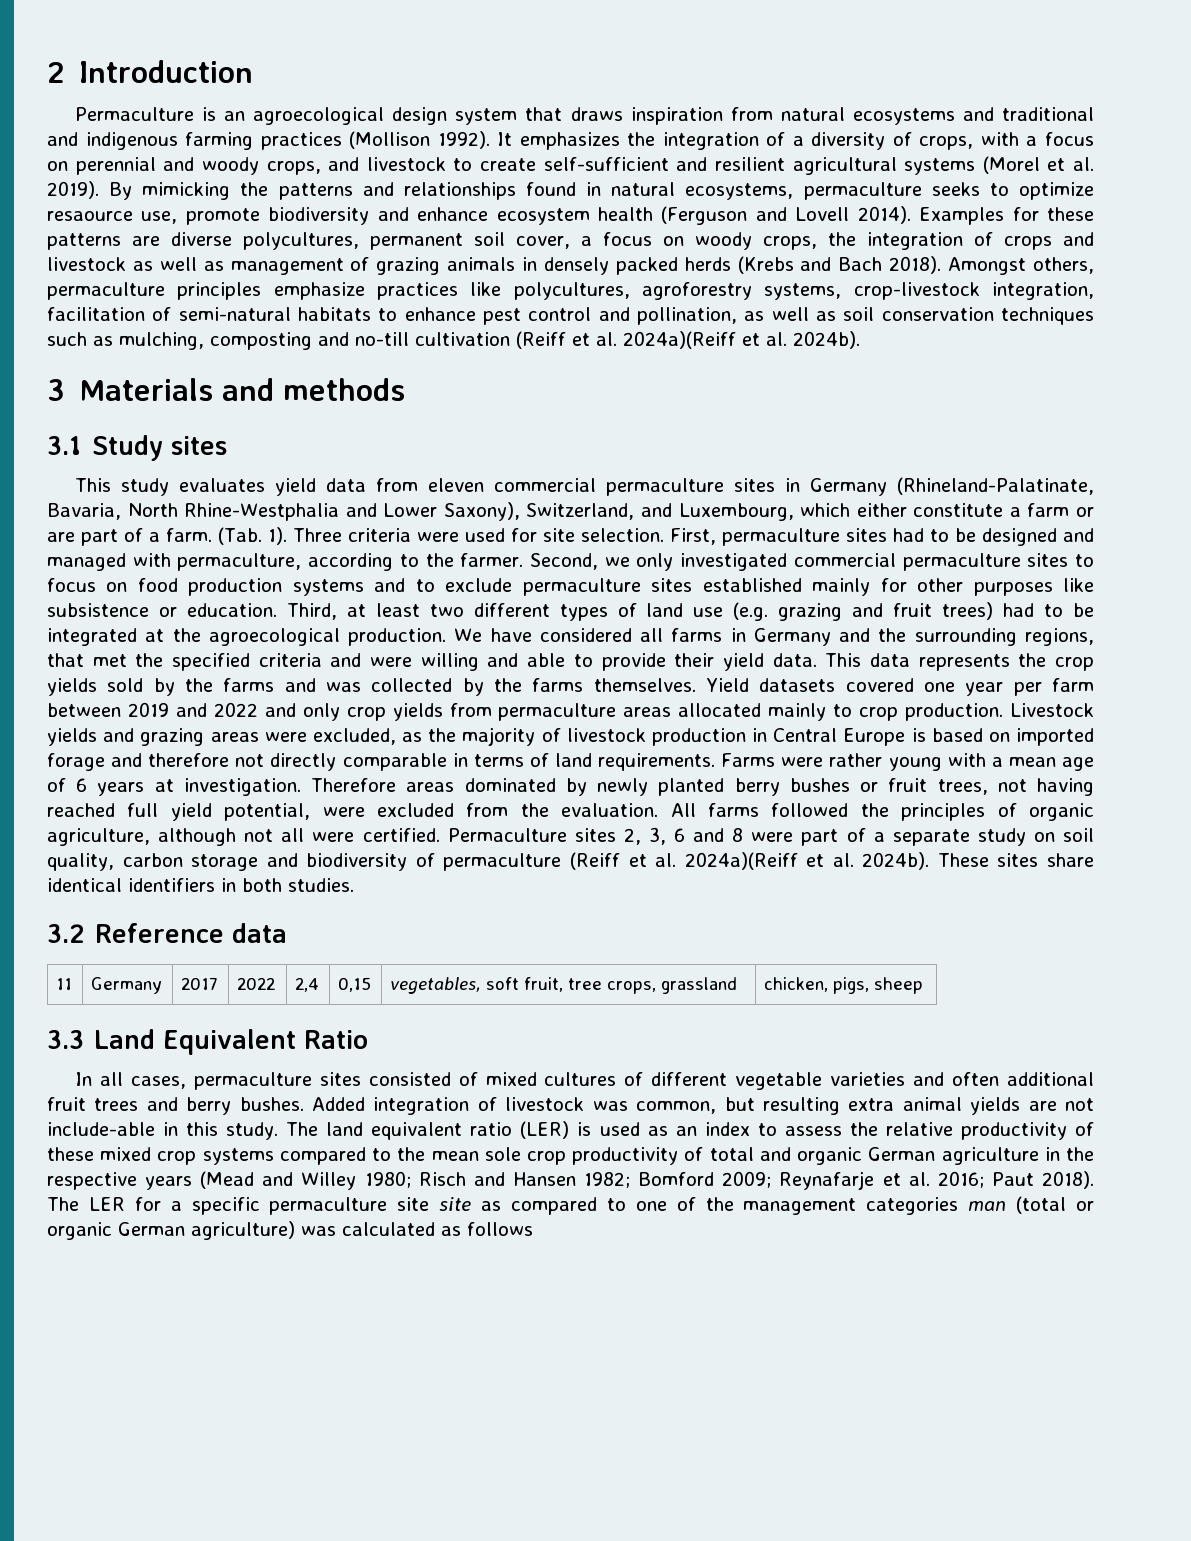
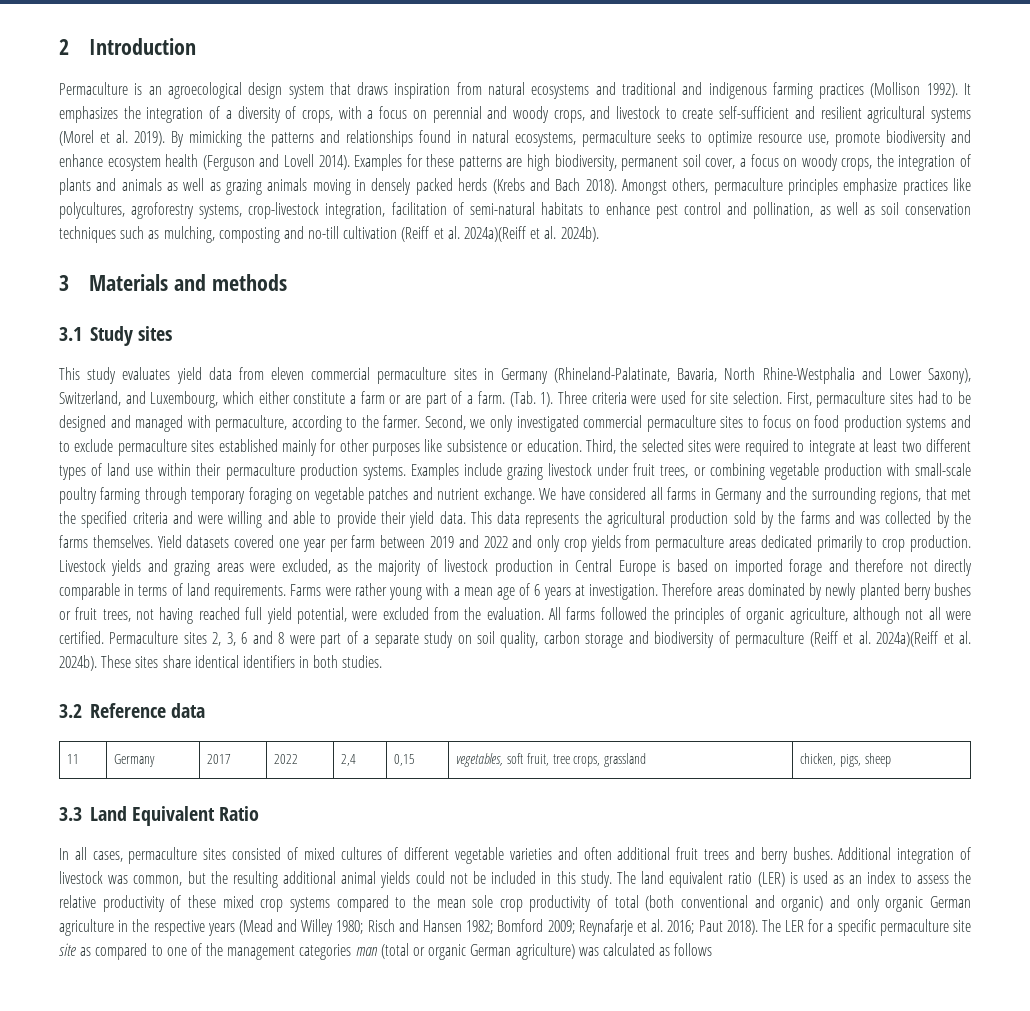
- By mimicking the patterns and relationships found in natural ecosystems, permaculture seeks to optimize resaource use, promote biodiversity and enhance ecosystem health (Ferguson and Lovell 2014).
+ By mimicking the patterns and relationships found in natural ecosystems, permaculture seeks to optimize resource use, promote biodiversity and enhance ecosystem health (Ferguson and Lovell 2014).
- Examples for these patterns are diverse polycultures, permanent soil cover, a focus on woody crops, the integration of crops and livestock as well as management of grazing animals in densely packed herds (Krebs and Bach 2018).
+ Examples for these patterns are high biodiversity, permanent soil cover, a focus on woody crops, the integration of plants and animals as well as grazing animals moving in densely packed herds (Krebs and Bach 2018).
- Third, at least two different types of land use (e.g. grazing and fruit trees) had to be integrated at the agroecological production.
+ Third, the selected sites were required to integrate at least two different types of land use within their permaculture production systems. Examples include grazing livestock under fruit trees, or combining vegetable production with small-scale poultry farming through temporary foraging on vegetable patches and nutrient exchange.
- This data represents the crop yields sold by the farms and was collected by the farms themselves.
+ This data represents the agricultural production sold by the farms and was collected by the farms themselves.
- Yield datasets covered one year per farm between 2019 and 2022 and only crop yields from permaculture areas allocated mainly to crop production.
+ Yield datasets covered one year per farm between 2019 and 2022 and only crop yields from permaculture areas dedicated primarily to crop production.
- Added integration of livestock was common, but resulting extra animal yields are not include-able in this study.
+ Additional integration of livestock was common, but the resulting additional animal yields could not be included in this study.
- The land equivalent ratio (LER) is used as an index to assess the relative productivity of these mixed crop systems compared to the mean sole crop productivity of total and organic German agriculture in the respective years (Mead and Willey 1980; Risch and Hansen 1982; Bomford 2009; Reynafarje et al. 2016; Paut 2018).
+ The land equivalent ratio (LER) is used as an index to assess the relative productivity of these mixed crop systems compared to the mean sole crop productivity of total (both conventional and organic) and only organic German agriculture in the respective years (Mead and Willey 1980; Risch and Hansen 1982; Bomford 2009; Reynafarje et al. 2016; Paut 2018).

